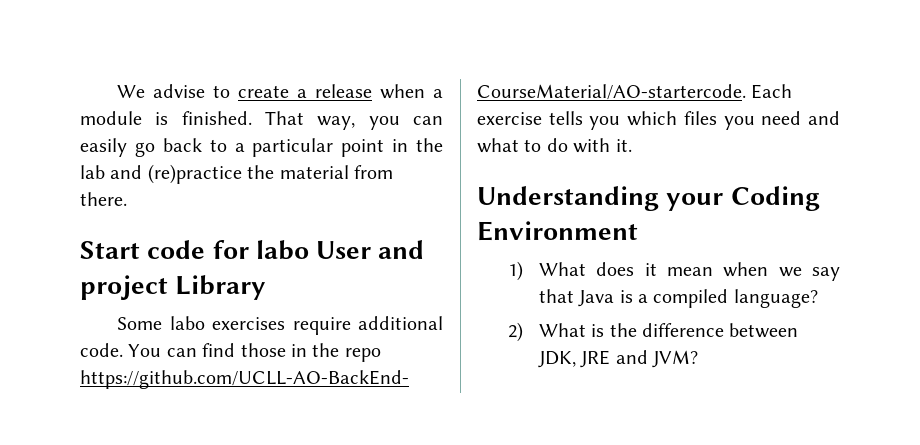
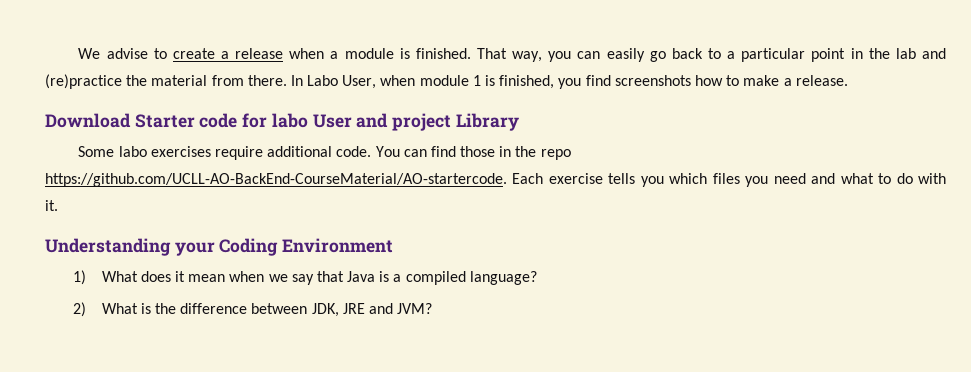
- That way, you can easily go back to a particular point in the lab and (re)practice the material from there.
- Start code for labo User and project Library
+ That way, you can easily go back to a particular point in the lab and (re)practice the material from there. In Labo User, when module 1 is finished, you find screenshots how to make a release.
+ Download Starter code for labo User and project Library

